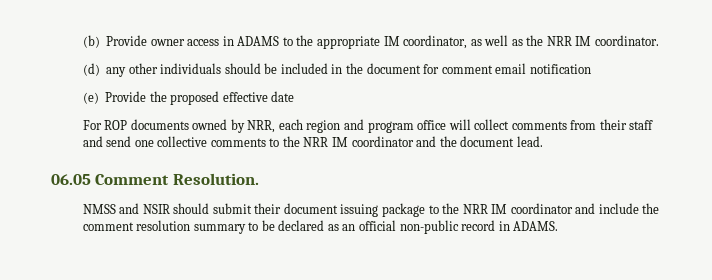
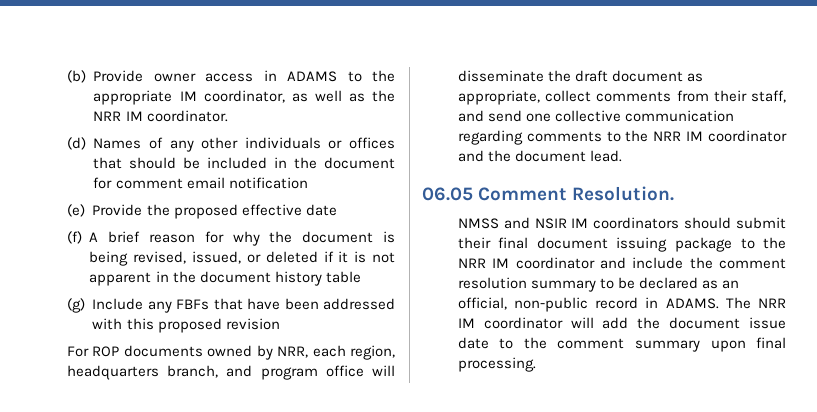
- (d) any other individuals should be included in the document for comment email notification
+ (d) Names of any other individuals or offices that should be included in the document for comment email notification
+ (f) A brief reason for why the document is being revised, issued, or deleted if it is not apparent in the document history table
+ (g) Include any FBFs that have been addressed with this proposed revision
- For ROP documents owned by NRR, each region and program office will collect comments from their staff and send one collective comments to the NRR IM coordinator and the document lead.
+ For ROP documents owned by NRR, each region, headquarters branch, and program office will disseminate the draft document as appropriate, collect comments from their staff, and send one collective communication regarding comments to the NRR IM coordinator and the document lead.
- NMSS and NSIR should submit their document issuing package to the NRR IM coordinator and include the comment resolution summary to be declared as an official non-public record in ADAMS.
+ NMSS and NSIR IM coordinators should submit their final document issuing package to the NRR IM coordinator and include the comment resolution summary to be declared as an official, non-public record in ADAMS.
+ The NRR IM coordinator will add the document issue date to the comment summary upon final processing.

